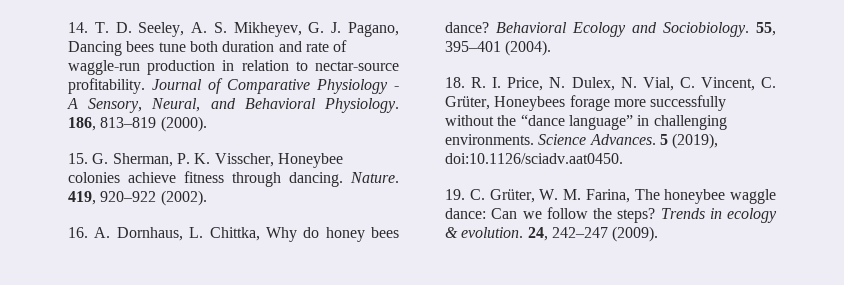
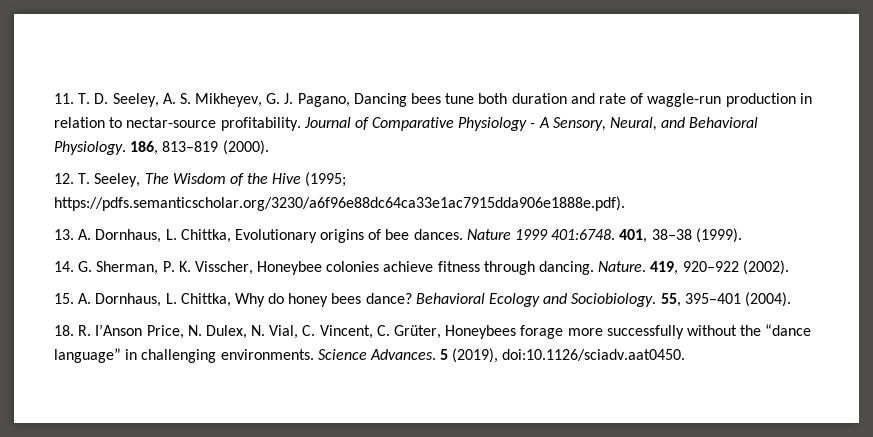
- 14. T. D. Seeley, A. S. Mikheyev, G. J. Pagano, Dancing bees tune both duration and rate of waggle-run production in relation to nectar-source profitability.
+ 11. T. D. Seeley, A. S. Mikheyev, G. J. Pagano, Dancing bees tune both duration and rate of waggle-run production in relation to nectar-source profitability.
- 15. G. Sherman, P. K. Visscher, Honeybee colonies achieve fitness through dancing.
+ 12. T. Seeley, The Wisdom of the Hive (1995; https://pdfs.semanticscholar.org/3230/a6f96e88dc64ca33e1ac7915dda906e1888e.pdf).
+ 13. A. Dornhaus, L. Chittka, Evolutionary origins of bee dances. Nature 1999 401:6748. 401, 38–38 (1999).
+ 14. G. Sherman, P. K. Visscher, Honeybee colonies achieve fitness through dancing.
- 16. A. Dornhaus, L. Chittka, Why do honey bees dance?
+ 15. A. Dornhaus, L. Chittka, Why do honey bees dance?
- 18. R. I. Price, N. Dulex, N. Vial, C. Vincent, C. Grüter, Honeybees forage more successfully without the “dance language” in challenging environments.
+ 18. R. I’Anson Price, N. Dulex, N. Vial, C. Vincent, C. Grüter, Honeybees forage more successfully without the “dance language” in challenging environments.
- 19. C. Grüter, W. M. Farina, The honeybee waggle dance: Can we follow the steps? Trends in ecology & evolution. 24, 242–247 (2009).

